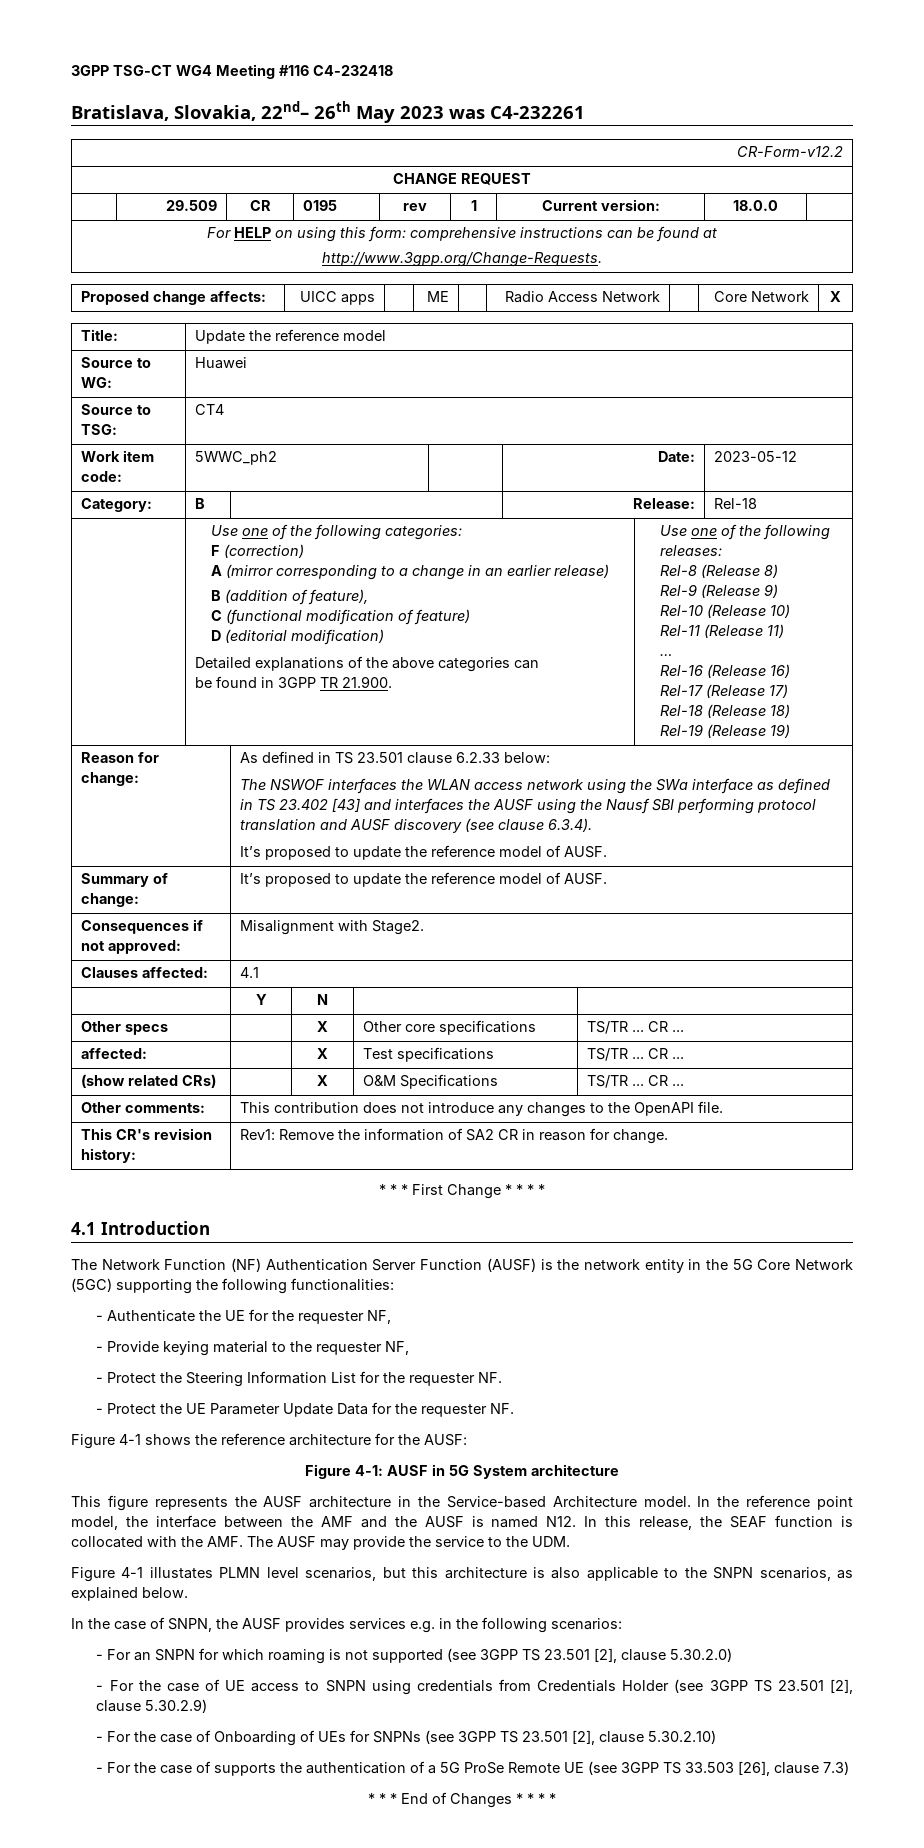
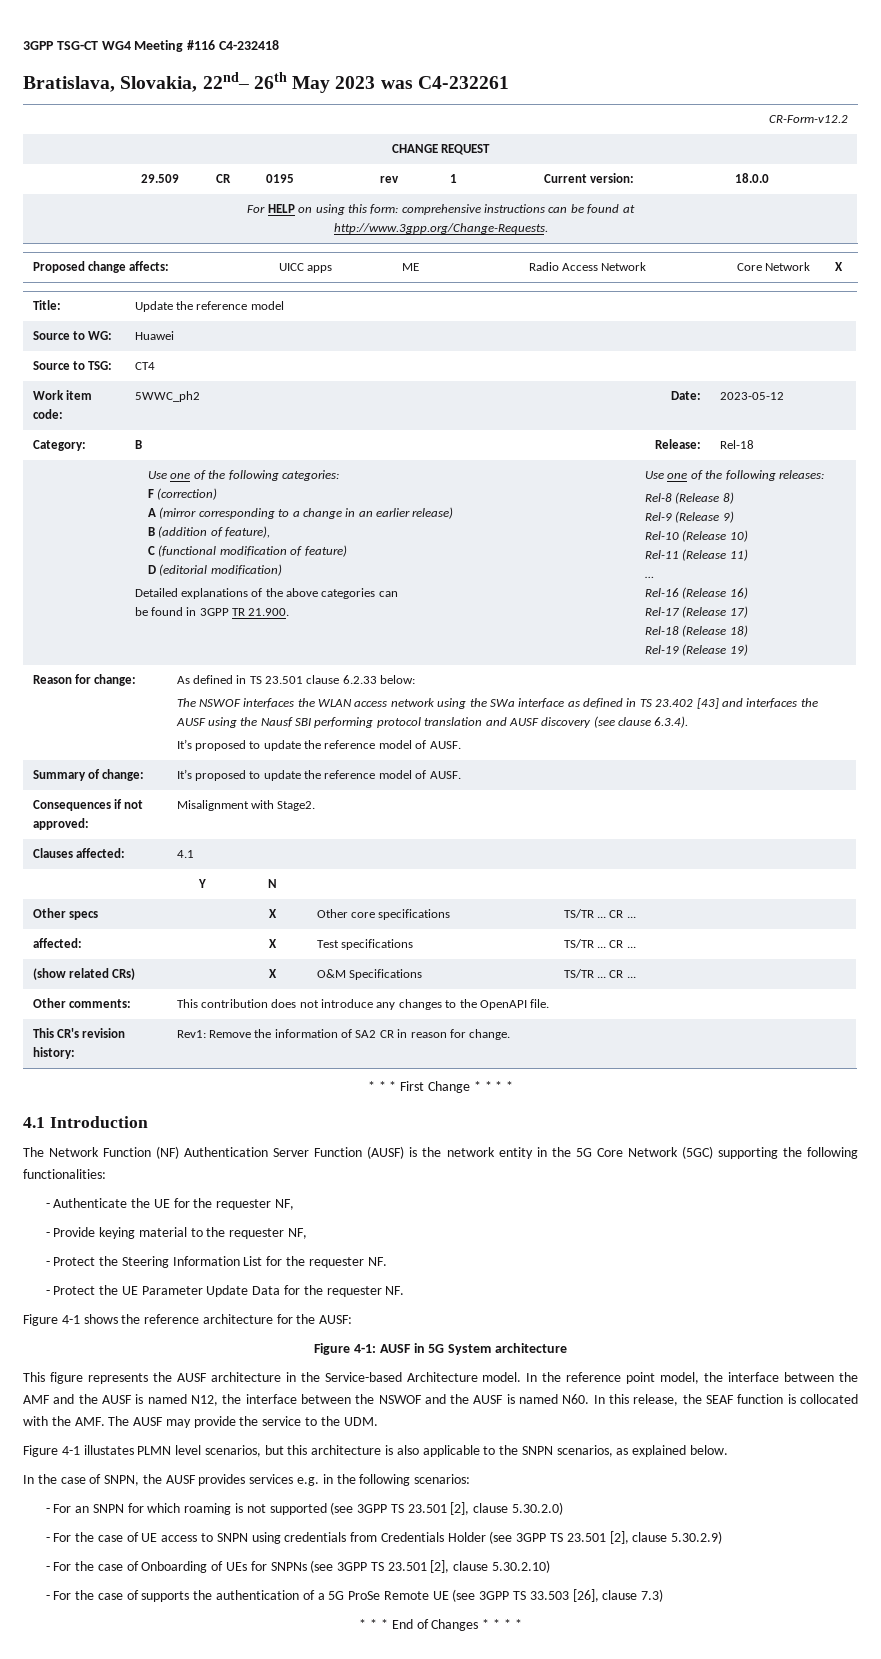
- In the reference point model, the interface between the AMF and the AUSF is named N12. In this release, the SEAF function is collocated with the AMF. The AUSF may provide the service to the UDM.
+ In the reference point model, the interface between the AMF and the AUSF is named N12, the interface between the NSWOF and the AUSF is named N60. In this release, the SEAF function is collocated with the AMF. The AUSF may provide the service to the UDM.

